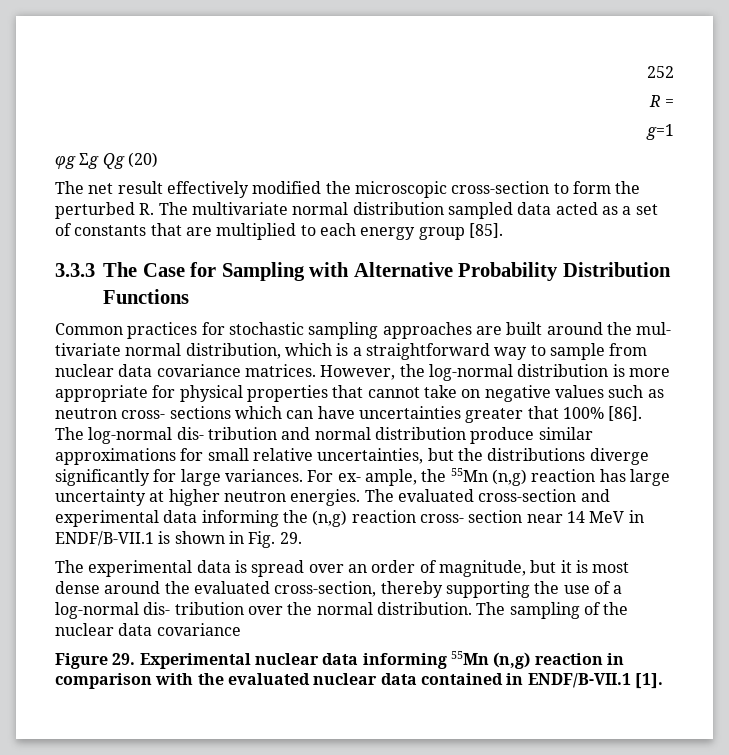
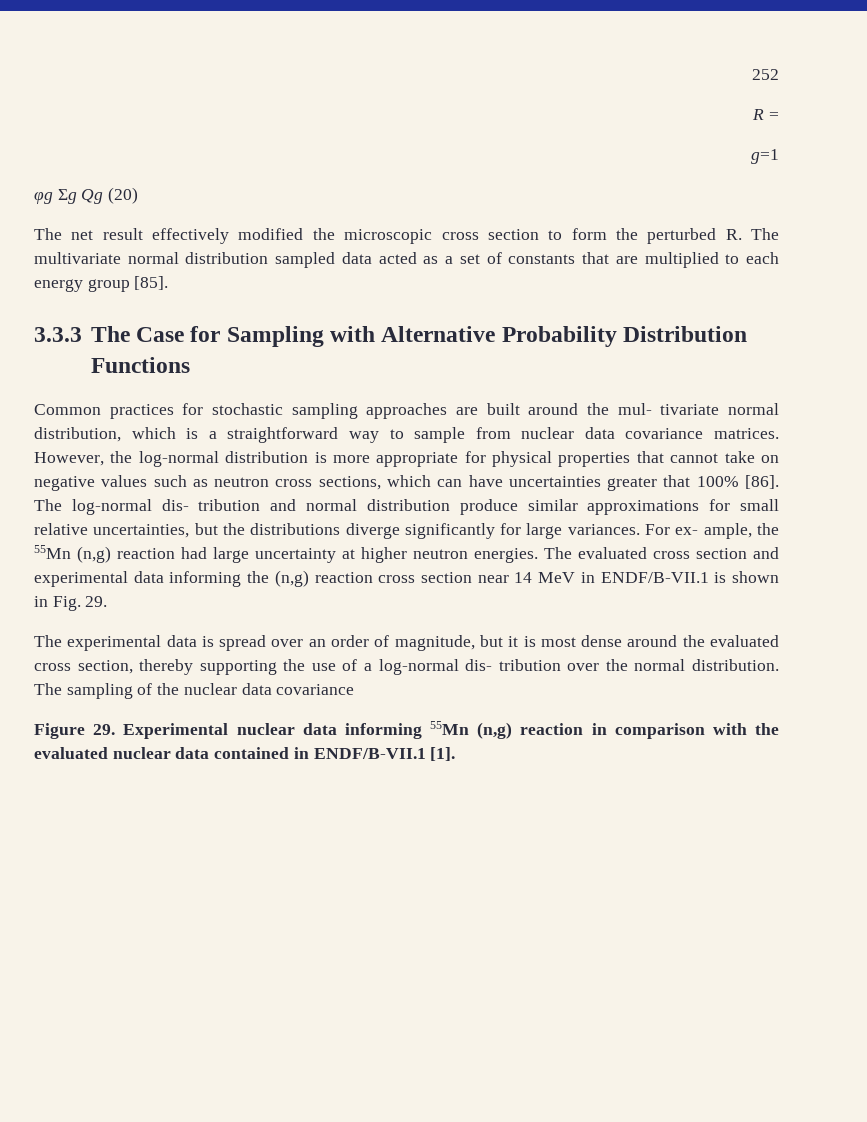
- The net result effectively modified the microscopic cross-section to form the perturbed R. The multivariate normal distribution sampled data acted as a set of constants that are multiplied to each energy group [85].
+ The net result effectively modified the microscopic cross section to form the perturbed R. The multivariate normal distribution sampled data acted as a set of constants that are multiplied to each energy group [85].
- However, the log-normal distribution is more appropriate for physical properties that cannot take on negative values such as neutron cross- sections which can have uncertainties greater that 100% [86].
+ However, the log-normal distribution is more appropriate for physical properties that cannot take on negative values such as neutron cross sections, which can have uncertainties greater that 100% [86].
- For ex- ample, the 55Mn (n,g) reaction has large uncertainty at higher neutron energies.
+ For ex- ample, the 55Mn (n,g) reaction had large uncertainty at higher neutron energies.
- The evaluated cross-section and experimental data informing the (n,g) reaction cross- section near 14 MeV in ENDF/B-VII.1 is shown in Fig. 29.
+ The evaluated cross section and experimental data informing the (n,g) reaction cross section near 14 MeV in ENDF/B-VII.1 is shown in Fig. 29.
- The experimental data is spread over an order of magnitude, but it is most dense around the evaluated cross-section, thereby supporting the use of a log-normal dis- tribution over the normal distribution.
+ The experimental data is spread over an order of magnitude, but it is most dense around the evaluated cross section, thereby supporting the use of a log-normal dis- tribution over the normal distribution.

